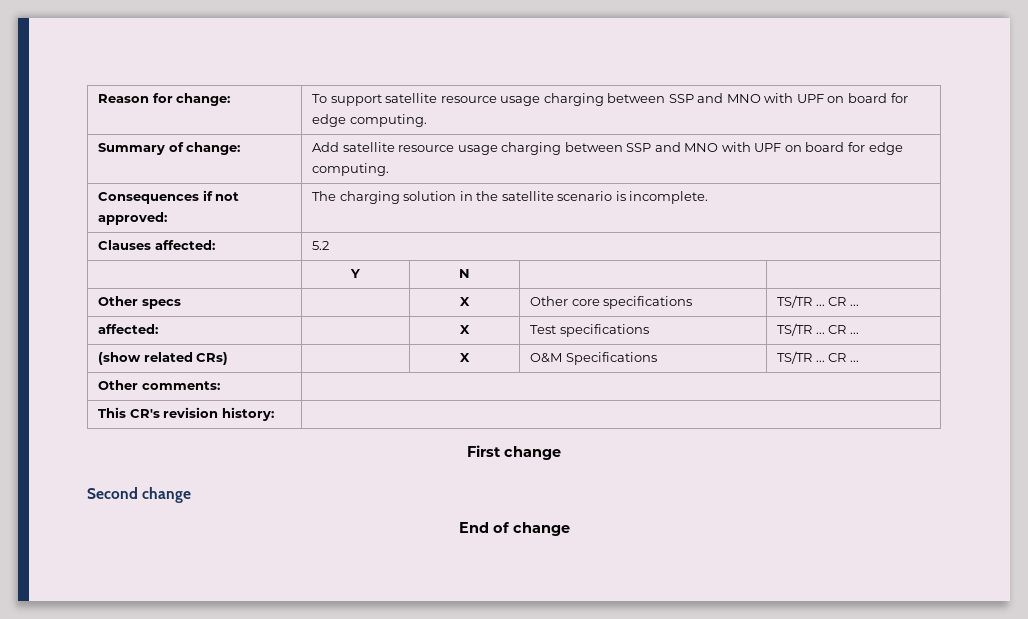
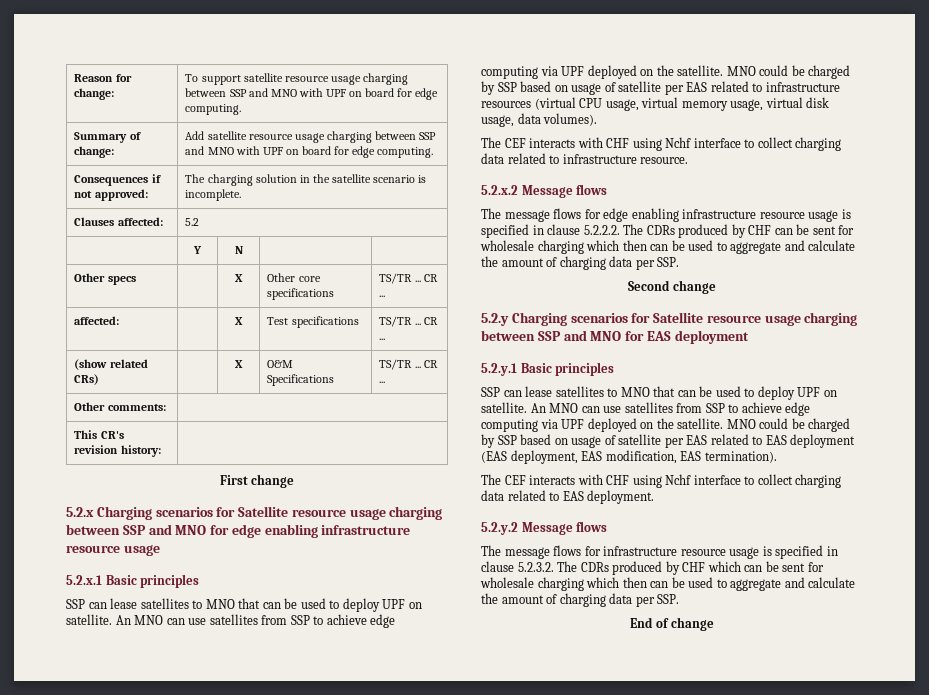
+ 5.2.x Charging scenarios for Satellite resource usage charging between SSP and MNO for edge enabling infrastructure resource usage
+ 5.2.x.1 Basic principles
+ SSP can lease satellites to MNO that can be used to deploy UPF on satellite. An MNO can use satellites from SSP to achieve edge computing via UPF deployed on the satellite. MNO could be charged by SSP based on usage of satellite per EAS related to infrastructure resources (virtual CPU usage, virtual memory usage, virtual disk usage, data volumes).
+ The CEF interacts with CHF using Nchf interface to collect charging data related to infrastructure resource.
+ 5.2.x.2 Message flows
+ The message flows for edge enabling infrastructure resource usage is specified in clause 5.2.2.2. The CDRs produced by CHF can be sent for wholesale charging which then can be used to aggregate and calculate the amount of charging data per SSP.
  Second change
+ 5.2.y Charging scenarios for Satellite resource usage charging between SSP and MNO for EAS deployment
+ 5.2.y.1 Basic principles
+ SSP can lease satellites to MNO that can be used to deploy UPF on satellite. An MNO can use satellites from SSP to achieve edge computing via UPF deployed on the satellite. MNO could be charged by SSP based on usage of satellite per EAS related to EAS deployment (EAS deployment, EAS modification, EAS termination).
+ The CEF interacts with CHF using Nchf interface to collect charging data related to EAS deployment.
+ 5.2.y.2 Message flows
+ The message flows for infrastructure resource usage is specified in clause 5.2.3.2. The CDRs produced by CHF which can be sent for wholesale charging which then can be used to aggregate and calculate the amount of charging data per SSP.

